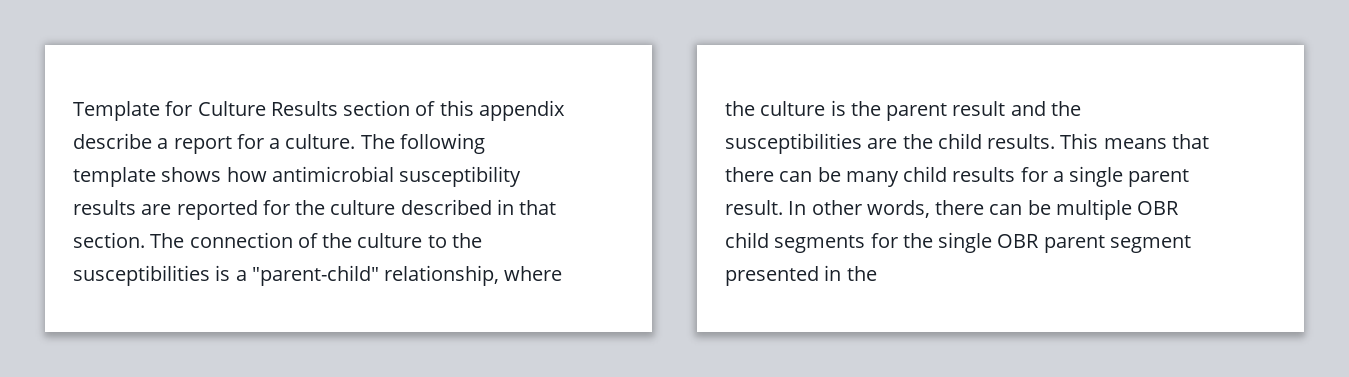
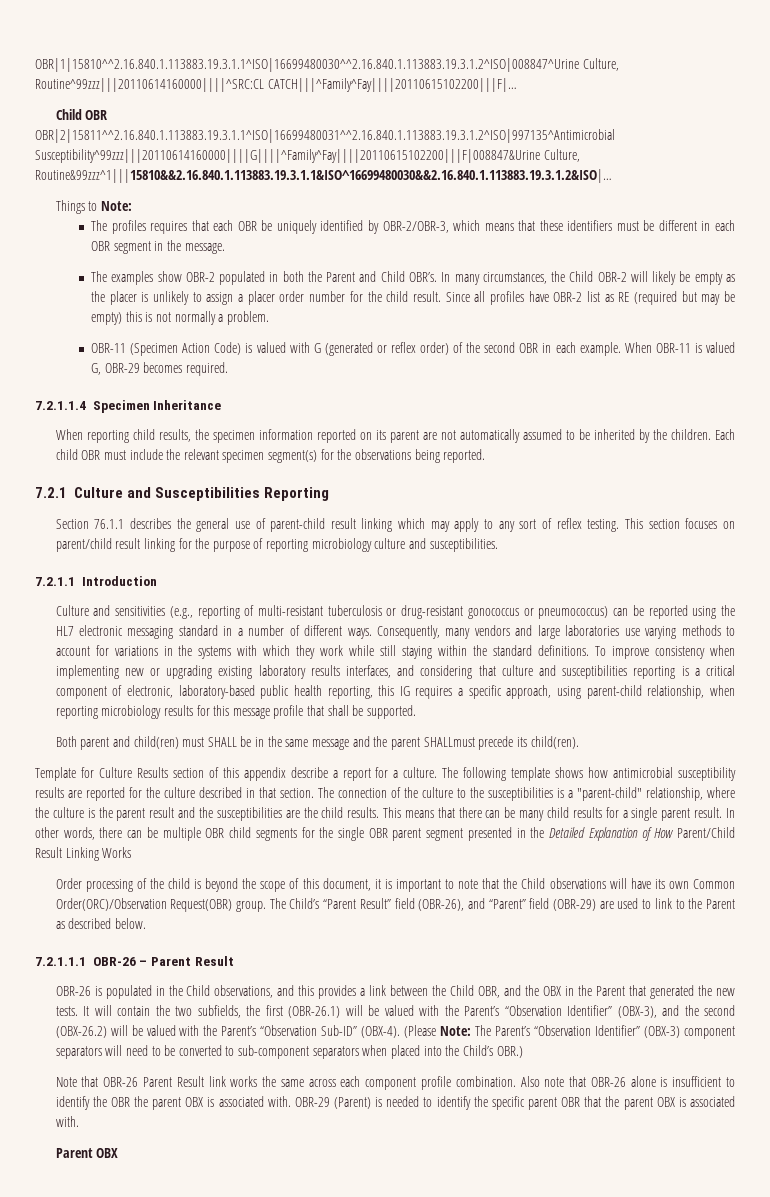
+ OBR|1|15810^^2.16.840.1.113883.19.3.1.1^ISO|16699480030^^2.16.840.1.113883.19.3.1.2^ISO|008847^Urine Culture, Routine^99zzz|||20110614160000||||^SRC:CL CATCH|||^Family^Fay||||20110615102200|||F|…
+ Child OBR
+ OBR|2|15811^^2.16.840.1.113883.19.3.1.1^ISO|16699480031^^2.16.840.1.113883.19.3.1.2^ISO|997135^Antimicrobial Susceptibility^99zzz|||20110614160000||||G||||^Family^Fay||||20110615102200|||F|008847&Urine Culture, Routine&99zzz^1|||15810&&2.16.840.1.113883.19.3.1.1&ISO^16699480030&&2.16.840.1.113883.19.3.1.2&ISO|…
+ Things to Note:
+ The profiles requires that each OBR be uniquely identified by OBR-2/OBR-3, which means that these identifiers must be different in each OBR segment in the message.
+ The examples show OBR-2 populated in both the Parent and Child OBR’s. In many circumstances, the Child OBR-2 will likely be empty as the placer is unlikely to assign a placer order number for the child result. Since all profiles have OBR-2 list as RE (required but may be empty) this is not normally a problem.
+ OBR-11 (Specimen Action Code) is valued with G (generated or reflex order) of the second OBR in each example. When OBR-11 is valued G, OBR-29 becomes required.
+ 7.2.1.1.4 Specimen Inheritance
+ When reporting child results, the specimen information reported on its parent are not automatically assumed to be inherited by the children. Each child OBR must include the relevant specimen segment(s) for the observations being reported.
+ 7.2.1 Culture and Susceptibilities Reporting
+ Section 76.1.1 describes the general use of parent-child result linking which may apply to any sort of reflex testing. This section focuses on parent/child result linking for the purpose of reporting microbiology culture and susceptibilities.
+ 7.2.1.1 Introduction
+ Culture and sensitivities (e.g., reporting of multi-resistant tuberculosis or drug-resistant gonococcus or pneumococcus) can be reported using the HL7 electronic messaging standard in a number of different ways. Consequently, many vendors and large laboratories use varying methods to account for variations in the systems with which they work while still staying within the standard definitions. To improve consistency when implementing new or upgrading existing laboratory results interfaces, and considering that culture and susceptibilities reporting is a critical component of electronic, laboratory-based public health reporting, this IG requires a specific approach, using parent-child relationship, when reporting microbiology results for this message profile that shall be supported.
+ Both parent and child(ren) must SHALL be in the same message and the parent SHALLmust precede its child(ren).
- In other words, there can be multiple OBR child segments for the single OBR parent segment presented in the
+ In other words, there can be multiple OBR child segments for the single OBR parent segment presented in the Detailed Explanation of How Parent/Child Result Linking Works
+ Order processing of the child is beyond the scope of this document, it is important to note that the Child observations will have its own Common Order(ORC)/Observation Request(OBR) group. The Child’s “Parent Result” field (OBR-26), and “Parent” field (OBR-29) are used to link to the Parent as described below.
+ 7.2.1.1.1 OBR-26 – Parent Result
+ OBR-26 is populated in the Child observations, and this provides a link between the Child OBR, and the OBX in the Parent that generated the new tests. It will contain the two subfields, the first (OBR-26.1) will be valued with the Parent’s “Observation Identifier” (OBX-3), and the second (OBX-26.2) will be valued with the Parent’s “Observation Sub-ID” (OBX-4). (Please Note: The Parent’s “Observation Identifier” (OBX-3) component separators will need to be converted to sub-component separators when placed into the Child’s OBR.)
+ Note that OBR-26 Parent Result link works the same across each component profile combination. Also note that OBR-26 alone is insufficient to identify the OBR the parent OBX is associated with. OBR-29 (Parent) is needed to identify the specific parent OBR that the parent OBX is associated with.
+ Parent OBX

